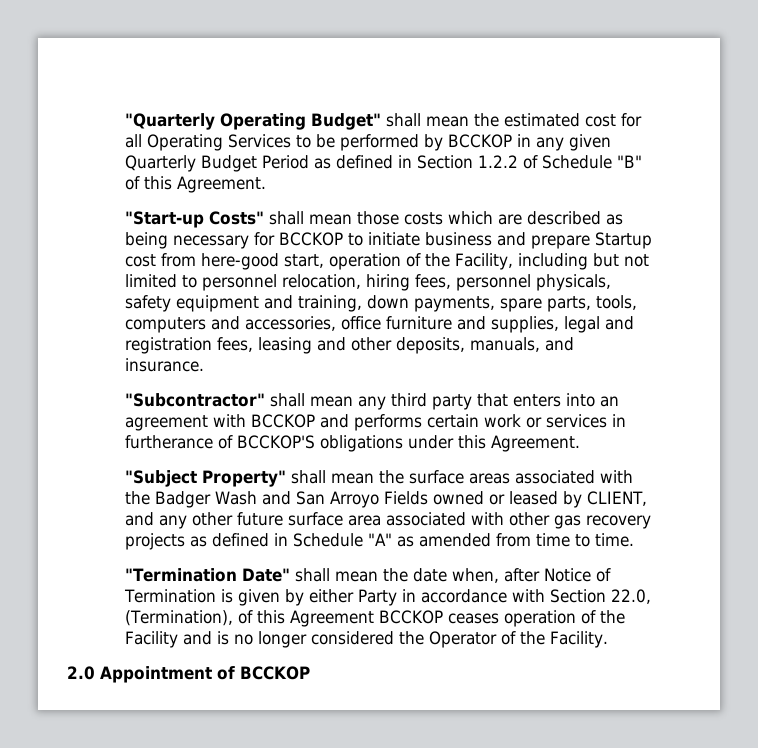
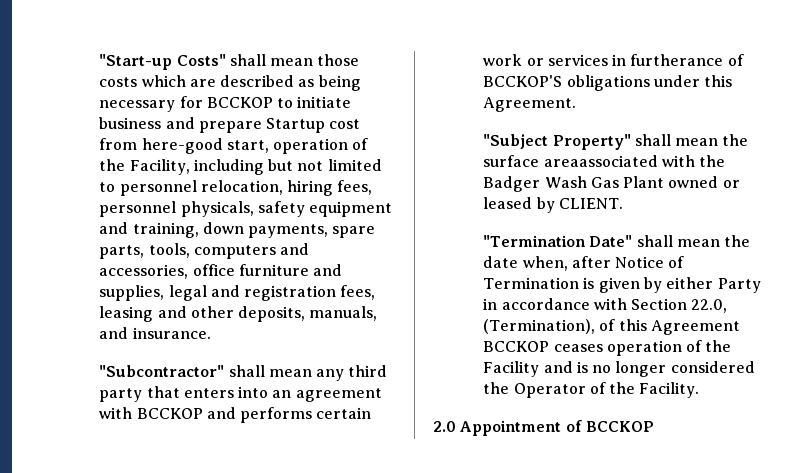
- "Quarterly Operating Budget" shall mean the estimated cost for all Operating Services to be performed by BCCKOP in any given Quarterly Budget Period as defined in Section 1.2.2 of Schedule "B" of this Agreement.
- "Subject Property" shall mean the surface areas associated with the Badger Wash and San Arroyo Fields owned or leased by CLIENT, and any other future surface area associated with other gas recovery projects as defined in Schedule "A" as amended from time to time.
+ "Subject Property" shall mean the surface areaassociated with the Badger Wash Gas Plant owned or leased by CLIENT.

